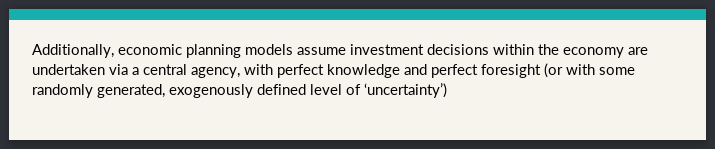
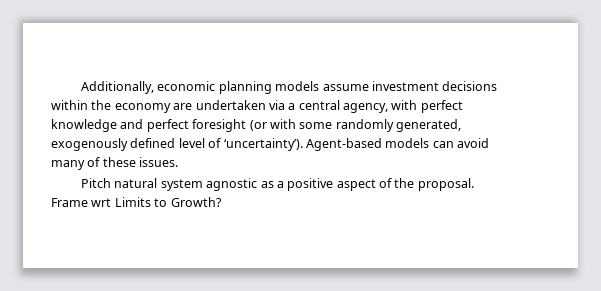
- Additionally, economic planning models assume investment decisions within the economy are undertaken via a central agency, with perfect knowledge and perfect foresight (or with some randomly generated, exogenously defined level of ‘uncertainty’)
+ Additionally, economic planning models assume investment decisions within the economy are undertaken via a central agency, with perfect knowledge and perfect foresight (or with some randomly generated, exogenously defined level of ‘uncertainty’). Agent-based models can avoid many of these issues.
+ Pitch natural system agnostic as a positive aspect of the proposal. Frame wrt Limits to Growth?

